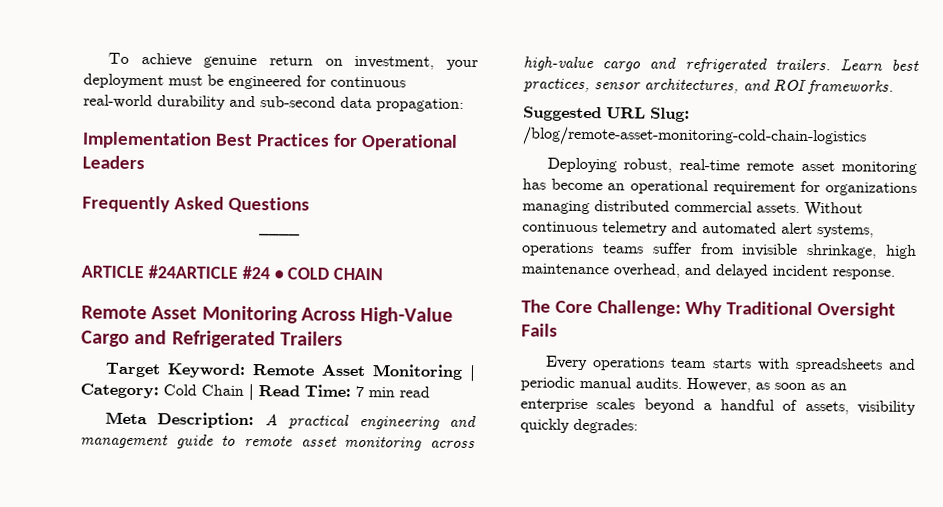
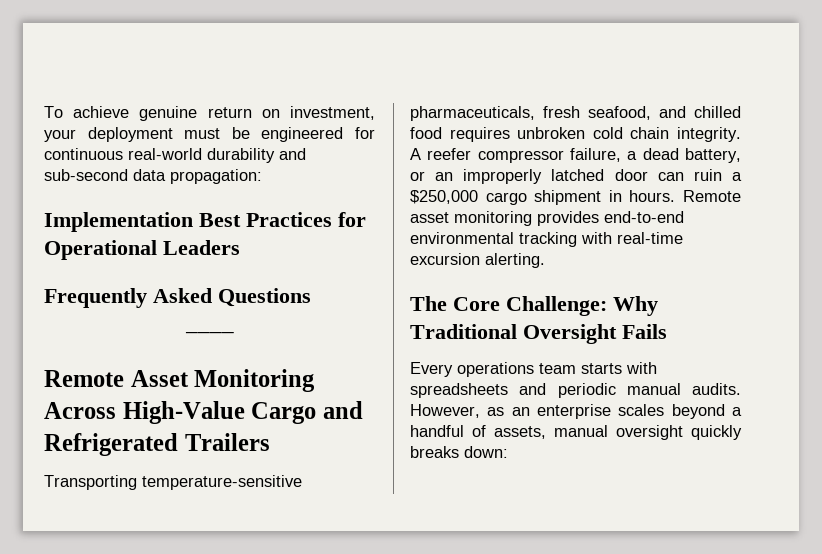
- ARTICLE #24ARTICLE #24 • COLD CHAIN
- Target Keyword: Remote Asset Monitoring | Category: Cold Chain | Read Time: 7 min read
- Meta Description: A practical engineering and management guide to remote asset monitoring across high-value cargo and refrigerated trailers. Learn best practices, sensor architectures, and ROI frameworks.
- Suggested URL Slug: /blog/remote-asset-monitoring-cold-chain-logistics
- Deploying robust, real-time remote asset monitoring has become an operational requirement for organizations managing distributed commercial assets. Without continuous telemetry and automated alert systems, operations teams suffer from invisible shrinkage, high maintenance overhead, and delayed incident response.
+ Transporting temperature-sensitive pharmaceuticals, fresh seafood, and chilled food requires unbroken cold chain integrity. A reefer compressor failure, a dead battery, or an improperly latched door can ruin a $250,000 cargo shipment in hours. Remote asset monitoring provides end-to-end environmental tracking with real-time excursion alerting.
- However, as soon as an enterprise scales beyond a handful of assets, visibility quickly degrades:
+ However, as an enterprise scales beyond a handful of assets, manual oversight quickly breaks down:

